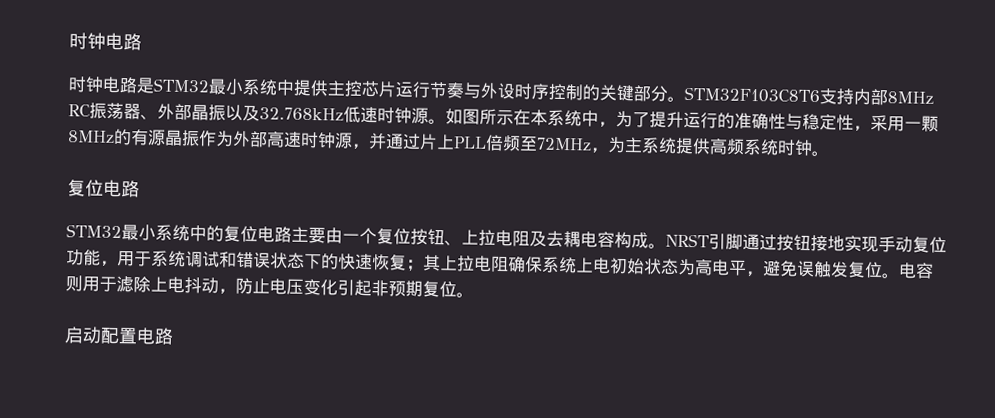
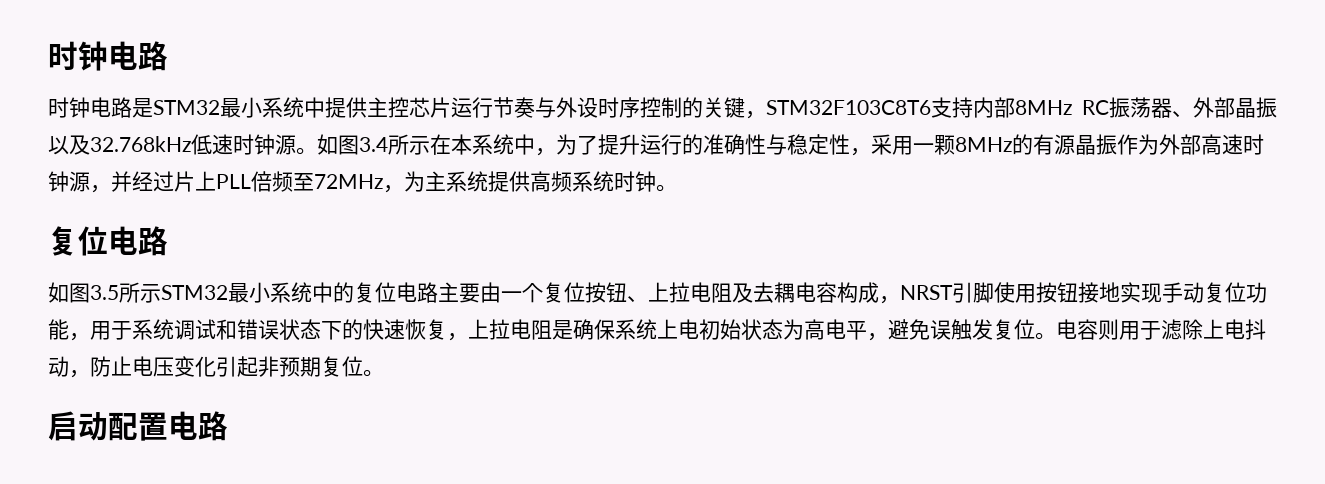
- 时钟电路是STM32最小系统中提供主控芯片运行节奏与外设时序控制的关键部分。STM32F103C8T6支持内部8MHz RC振荡器、外部晶振以及32.768kHz低速时钟源。
+ 时钟电路是STM32最小系统中提供主控芯片运行节奏与外设时序控制的关键，STM32F103C8T6支持内部8MHz RC振荡器、外部晶振以及32.768kHz低速时钟源。
- 如图所示在本系统中，为了提升运行的准确性与稳定性，采用一颗8MHz的有源晶振作为外部高速时钟源，并通过片上PLL倍频至72MHz，为主系统提供高频系统时钟。
+ 如图3.4所示在本系统中，为了提升运行的准确性与稳定性，采用一颗8MHz的有源晶振作为外部高速时钟源，并经过片上PLL倍频至72MHz，为主系统提供高频系统时钟。
- STM32最小系统中的复位电路主要由一个复位按钮、上拉电阻及去耦电容构成。NRST引脚通过按钮接地实现手动复位功能，用于系统调试和错误状态下的快速恢复；其上拉电阻确保系统上电初始状态为高电平，避免误触发复位。
+ 如图3.5所示STM32最小系统中的复位电路主要由一个复位按钮、上拉电阻及去耦电容构成，NRST引脚使用按钮接地实现手动复位功能，用于系统调试和错误状态下的快速恢复，上拉电阻是确保系统上电初始状态为高电平，避免误触发复位。

